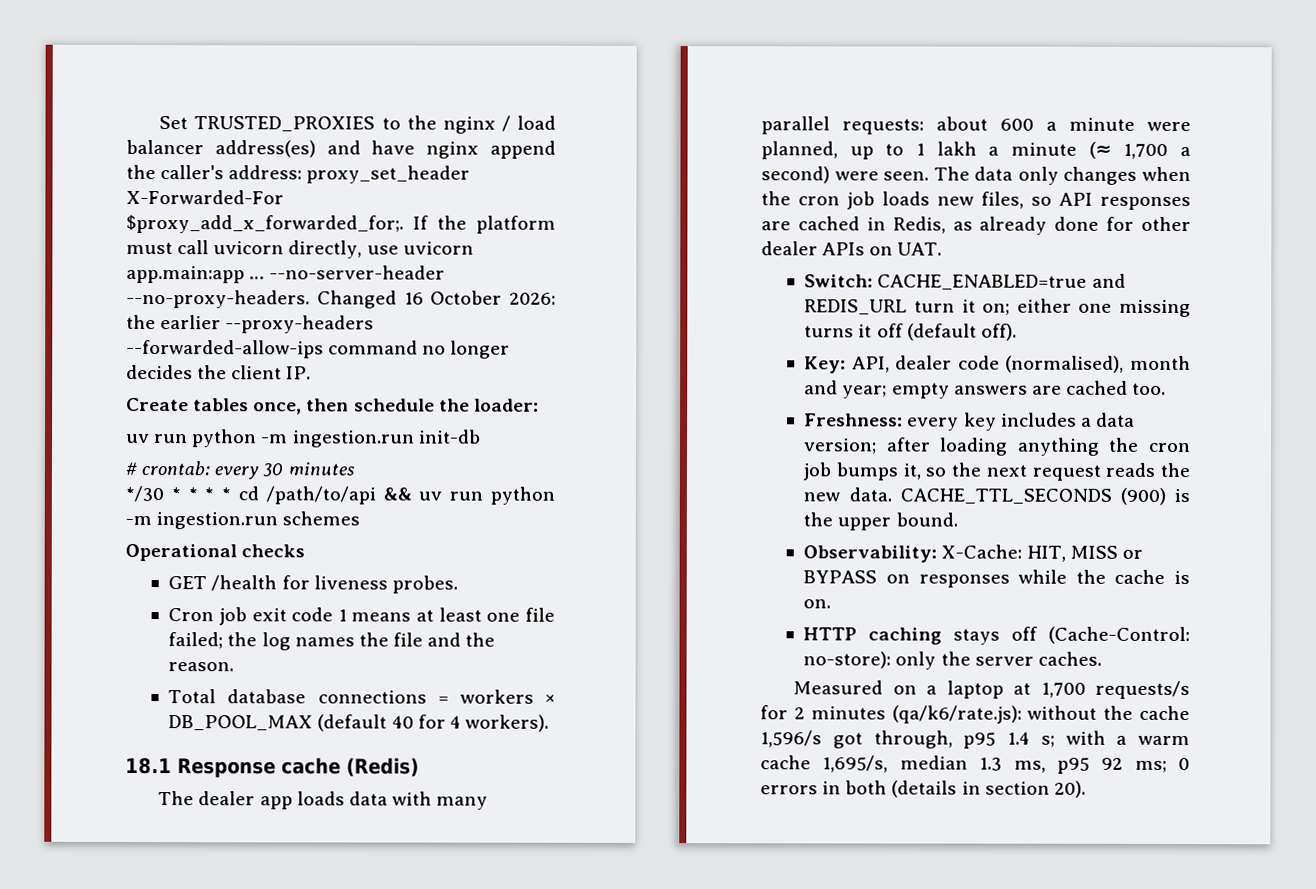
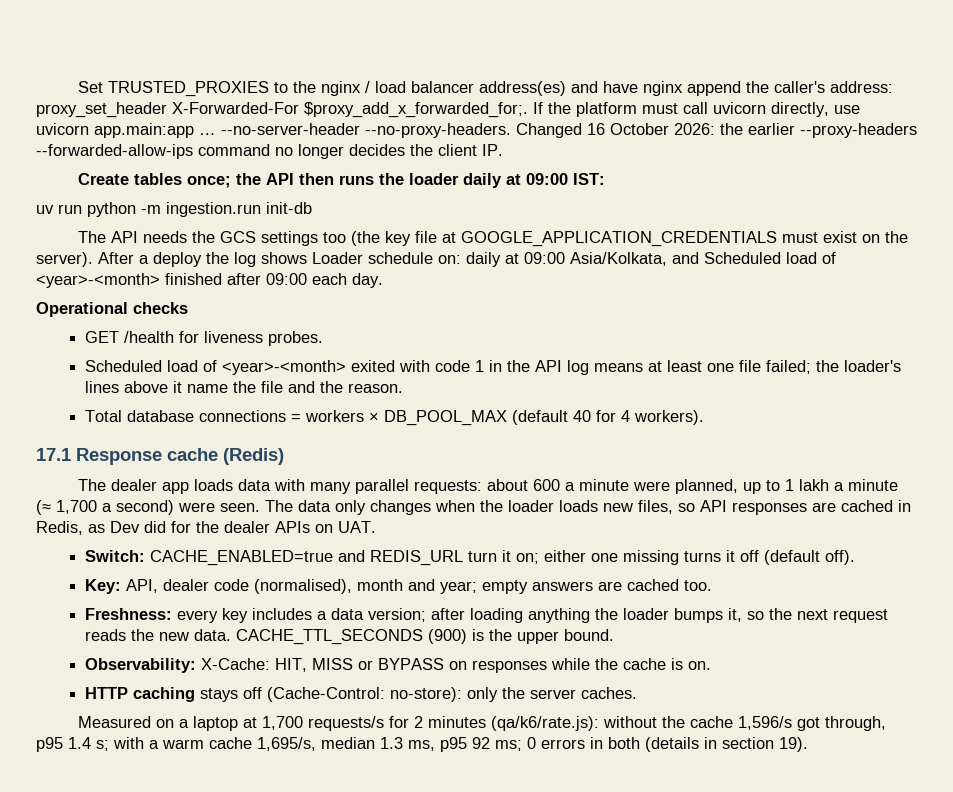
- Create tables once, then schedule the loader:
+ Create tables once; the API then runs the loader daily at 09:00 IST:
- # crontab: every 30 minutes
- */30 * * * * cd /path/to/api && uv run python -m ingestion.run schemes
+ The API needs the GCS settings too (the key file at GOOGLE_APPLICATION_CREDENTIALS must exist on the server). After a deploy the log shows Loader schedule on: daily at 09:00 Asia/Kolkata, and Scheduled load of <year>-<month> finished after 09:00 each day.
- Cron job exit code 1 means at least one file failed; the log names the file and the reason.
+ Scheduled load of <year>-<month> exited with code 1 in the API log means at least one file failed; the loader's lines above it name the file and the reason.
- 18.1 Response cache (Redis)
+ 17.1 Response cache (Redis)
- The data only changes when the cron job loads new files, so API responses are cached in Redis, as already done for other dealer APIs on UAT.
+ The data only changes when the loader loads new files, so API responses are cached in Redis, as Dev did for the dealer APIs on UAT.
- Freshness: every key includes a data version; after loading anything the cron job bumps it, so the next request reads the new data.
+ Freshness: every key includes a data version; after loading anything the loader bumps it, so the next request reads the new data.
- Measured on a laptop at 1,700 requests/s for 2 minutes (qa/k6/rate.js): without the cache 1,596/s got through, p95 1.4 s; with a warm cache 1,695/s, median 1.3 ms, p95 92 ms; 0 errors in both (details in section 20).
+ Measured on a laptop at 1,700 requests/s for 2 minutes (qa/k6/rate.js): without the cache 1,596/s got through, p95 1.4 s; with a warm cache 1,695/s, median 1.3 ms, p95 92 ms; 0 errors in both (details in section 19).

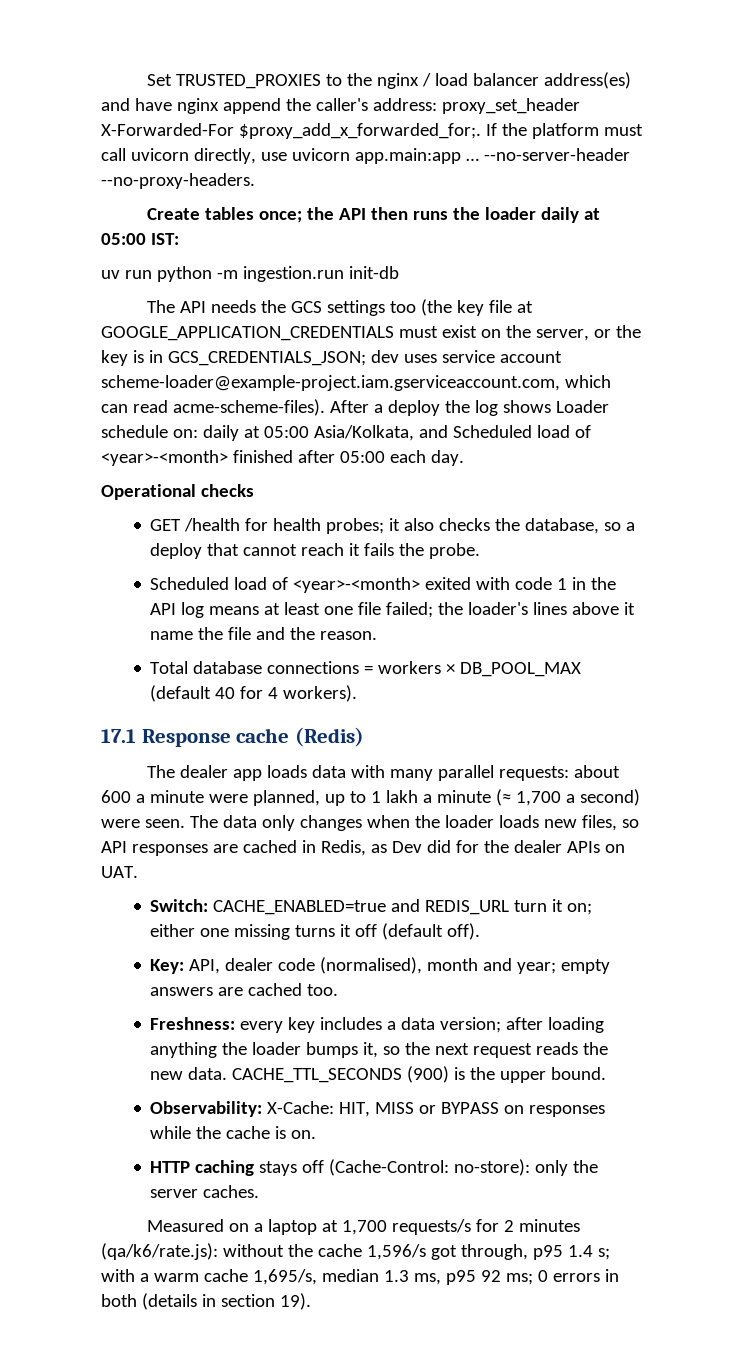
- Changed 16 October 2026: the earlier --proxy-headers --forwarded-allow-ips command no longer decides the client IP.
- Create tables once; the API then runs the loader daily at 09:00 IST:
+ Create tables once; the API then runs the loader daily at 05:00 IST:
- The API needs the GCS settings too (the key file at GOOGLE_APPLICATION_CREDENTIALS must exist on the server).
+ The API needs the GCS settings too (the key file at GOOGLE_APPLICATION_CREDENTIALS must exist on the server, or the key is in GCS_CREDENTIALS_JSON; dev uses service account scheme-loader@example-project.iam.gserviceaccount.com, which can read acme-scheme-files).
- After a deploy the log shows Loader schedule on: daily at 09:00 Asia/Kolkata, and Scheduled load of <year>-<month> finished after 09:00 each day.
+ After a deploy the log shows Loader schedule on: daily at 05:00 Asia/Kolkata, and Scheduled load of <year>-<month> finished after 05:00 each day.
- GET /health for liveness probes.
+ GET /health for health probes; it also checks the database, so a deploy that cannot reach it fails the probe.

